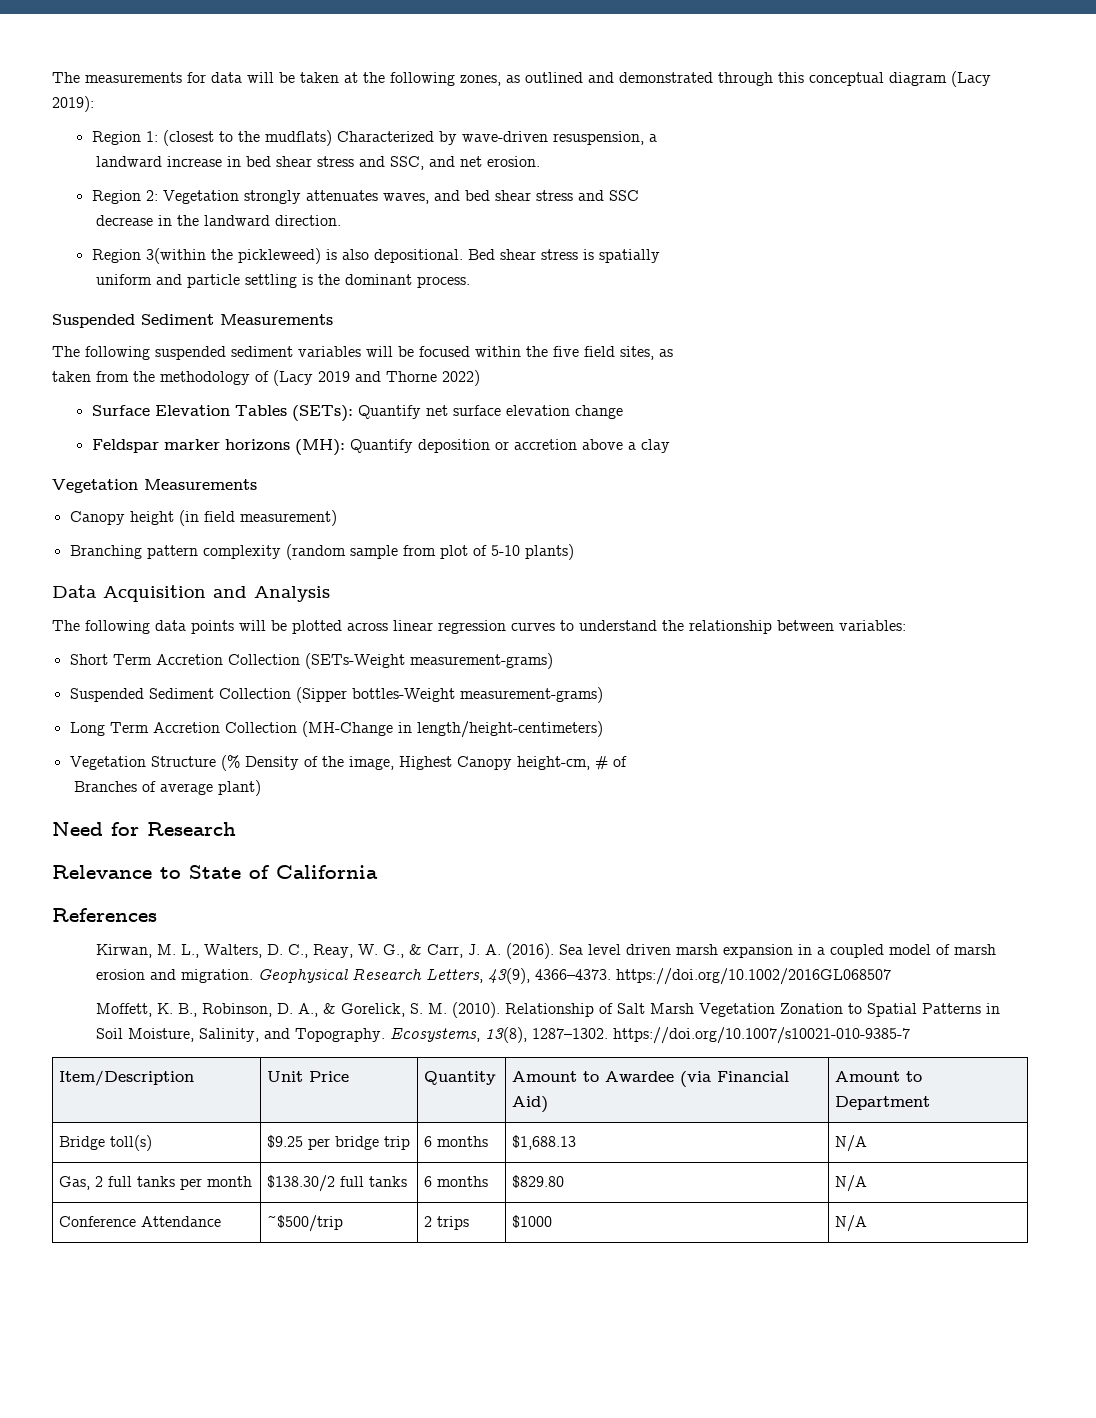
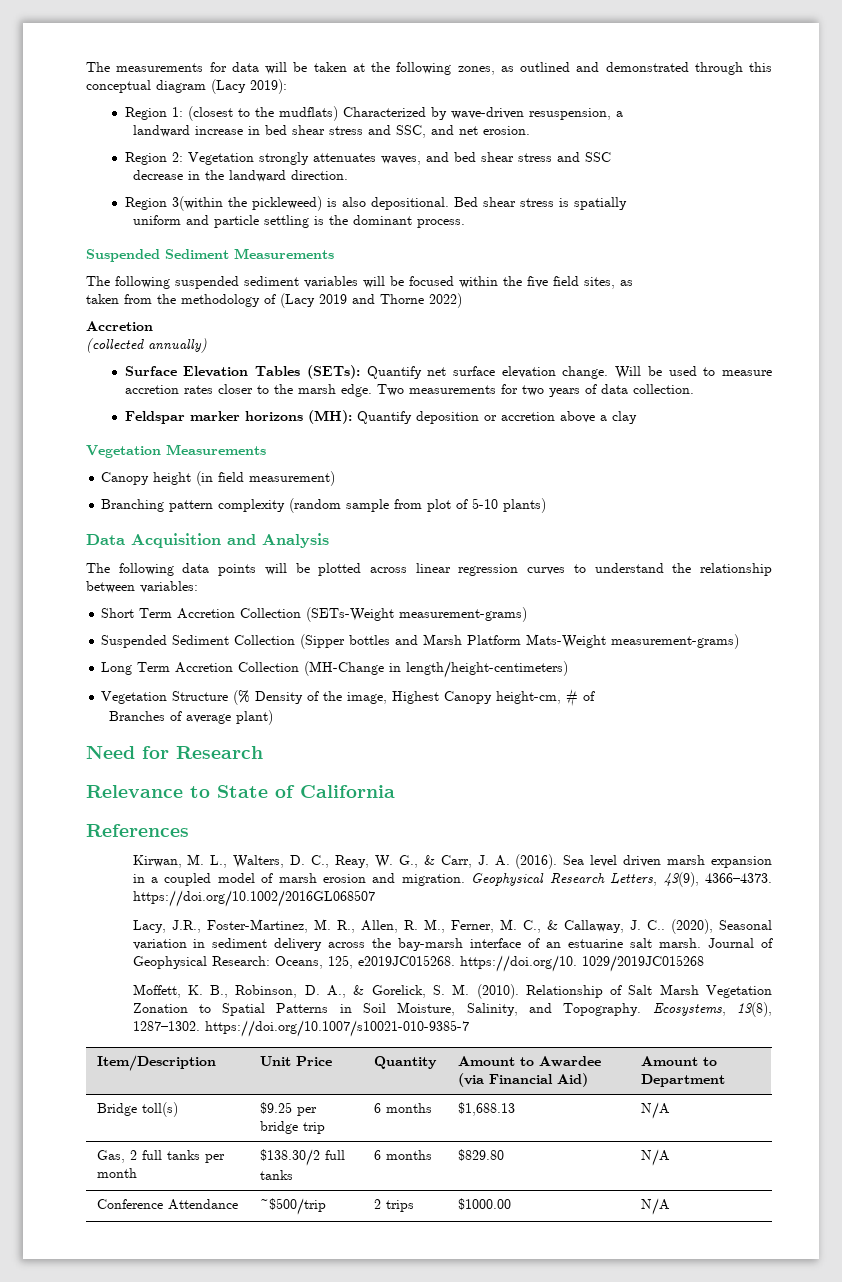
  taken from the methodology of (Lacy 2019 and Thorne 2022)
+ Accretion
+ (collected annually)
- Surface Elevation Tables (SETs): Quantify net surface elevation change
+ Surface Elevation Tables (SETs): Quantify net surface elevation change. Will be used to measure accretion rates closer to the marsh edge. Two measurements for two years of data collection.
- Suspended Sediment Collection (Sipper bottles-Weight measurement-grams)
+ Suspended Sediment Collection (Sipper bottles and Marsh Platform Mats-Weight measurement-grams)
+ Lacy, J.R., Foster-Martinez, M. R., Allen, R. M., Ferner, M. C., & Callaway, J. C.. (2020), Seasonal variation in sediment delivery across the bay-marsh interface of an estuarine salt marsh. Journal of Geophysical Research: Oceans, 125, e2019JC015268. https://doi.org/10. 1029/2019JC015268
- Conference Attendance | ~$500/trip | 2 trips | $1000 | N/A
+ Conference Attendance | ~$500/trip | 2 trips | $1000.00 | N/A

